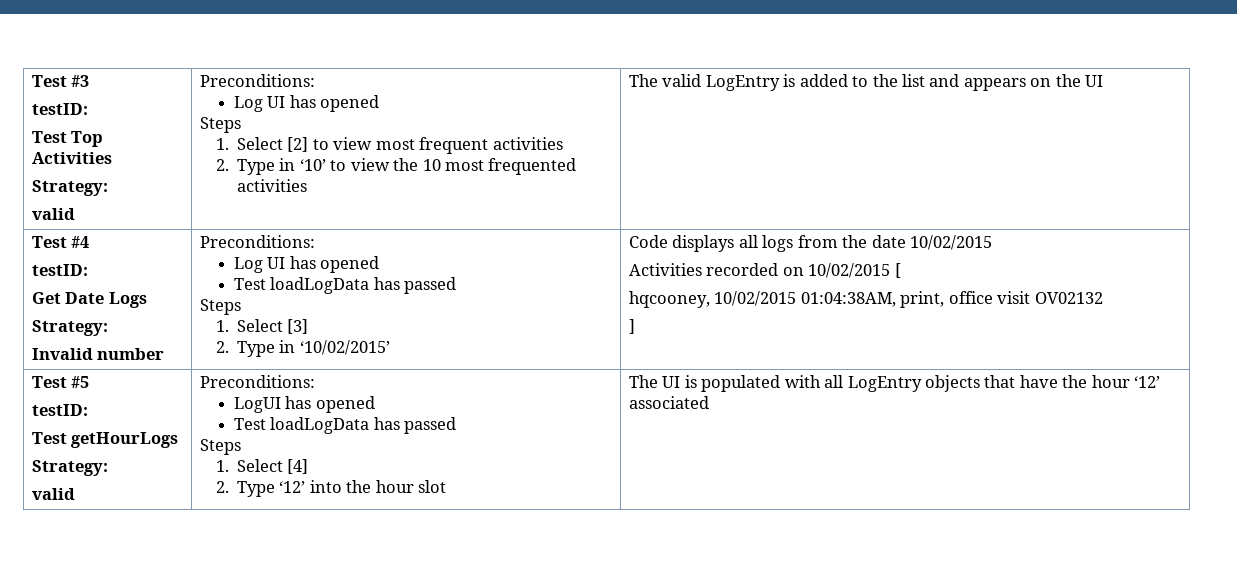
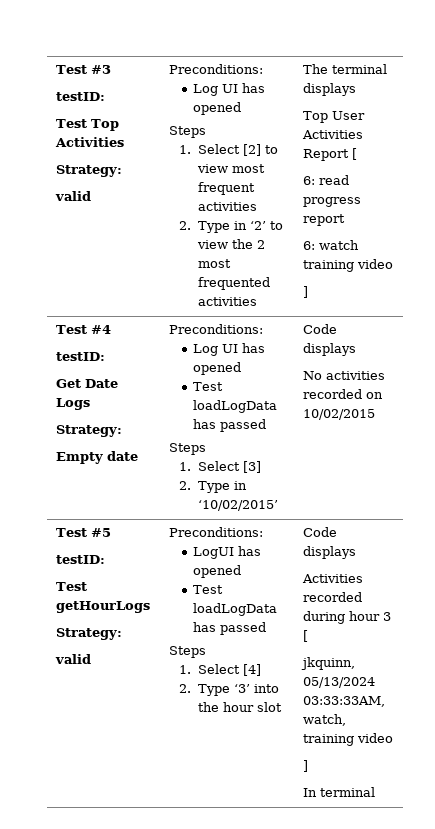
- 2. Type in ‘10’ to view the 10 most frequented activities
+ 2. Type in ‘2’ to view the 2 most frequented activities
- The valid LogEntry is added to the list and appears on the UI
+ The terminal displays
+ Top User Activities Report [
+ 6: read progress report
+ 6: watch training video
+ ]
- Invalid number
+ Empty date
- 2. Type in ‘10/02/2015’ | Code displays all logs from the date 10/02/2015
- Activities recorded on 10/02/2015 [
- hqcooney, 10/02/2015 01:04:38AM, print, office visit OV02132
- ]
+ 2. Type in ‘10/02/2015’ | Code displays
+ No activities recorded on 10/02/2015
- 2. Type ‘12’ into the hour slot | The UI is populated with all LogEntry objects that have the hour ‘12’ associated
+ 2. Type ‘3’ into the hour slot | Code displays
+ Activities recorded during hour 3 [
+ jkquinn, 05/13/2024 03:33:33AM, watch, training video
+ ]
+ In terminal

